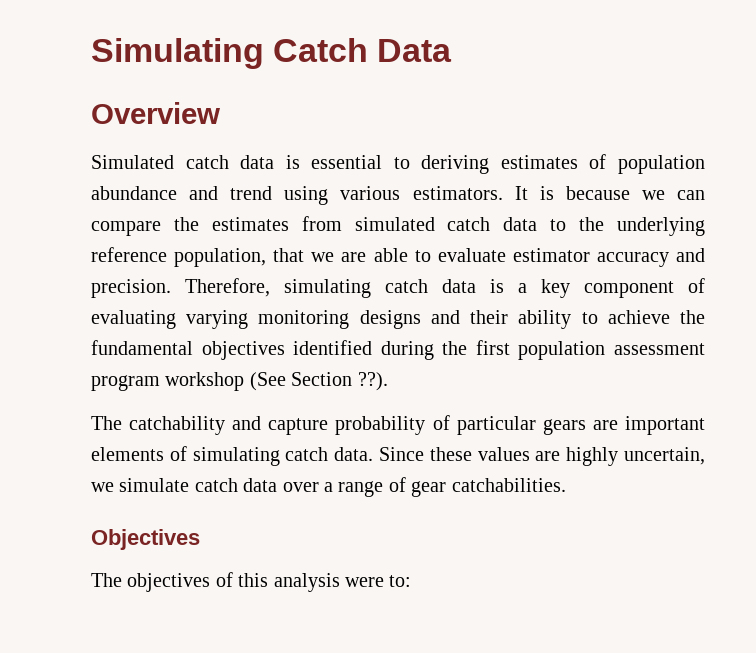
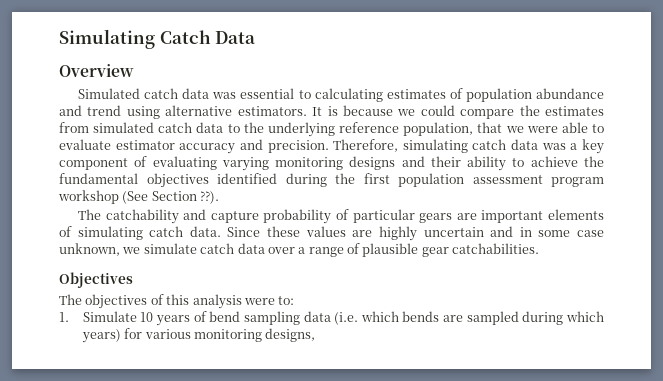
- Simulated catch data is essential to deriving estimates of population abundance and trend using various estimators.
+ Simulated catch data was essential to calculating estimates of population abundance and trend using alternative estimators.
- It is because we can compare the estimates from simulated catch data to the underlying reference population, that we are able to evaluate estimator accuracy and precision.
+ It is because we could compare the estimates from simulated catch data to the underlying reference population, that we were able to evaluate estimator accuracy and precision.
- Therefore, simulating catch data is a key component of evaluating varying monitoring designs and their ability to achieve the fundamental objectives identified during the first population assessment program workshop (See Section ??).
+ Therefore, simulating catch data was a key component of evaluating varying monitoring designs and their ability to achieve the fundamental objectives identified during the first population assessment program workshop (See Section ??).
- Since these values are highly uncertain, we simulate catch data over a range of gear catchabilities.
+ Since these values are highly uncertain and in some case unknown, we simulate catch data over a range of plausible gear catchabilities.
+ 1. Simulate 10 years of bend sampling data (i.e. which bends are sampled during which years) for various monitoring designs,

